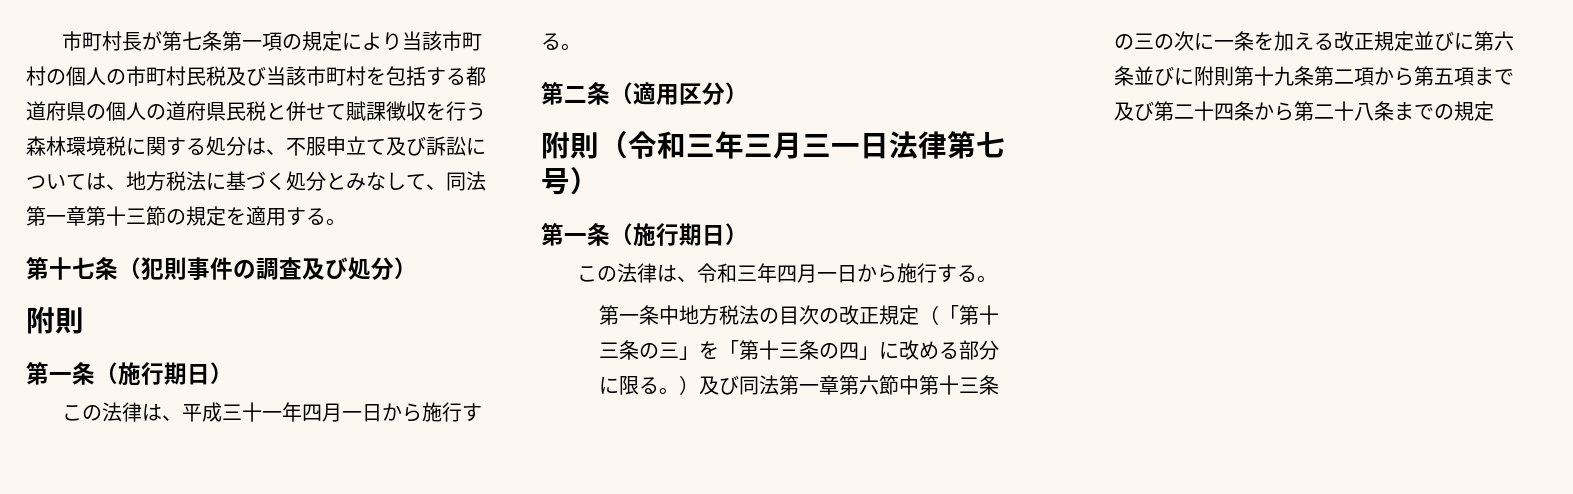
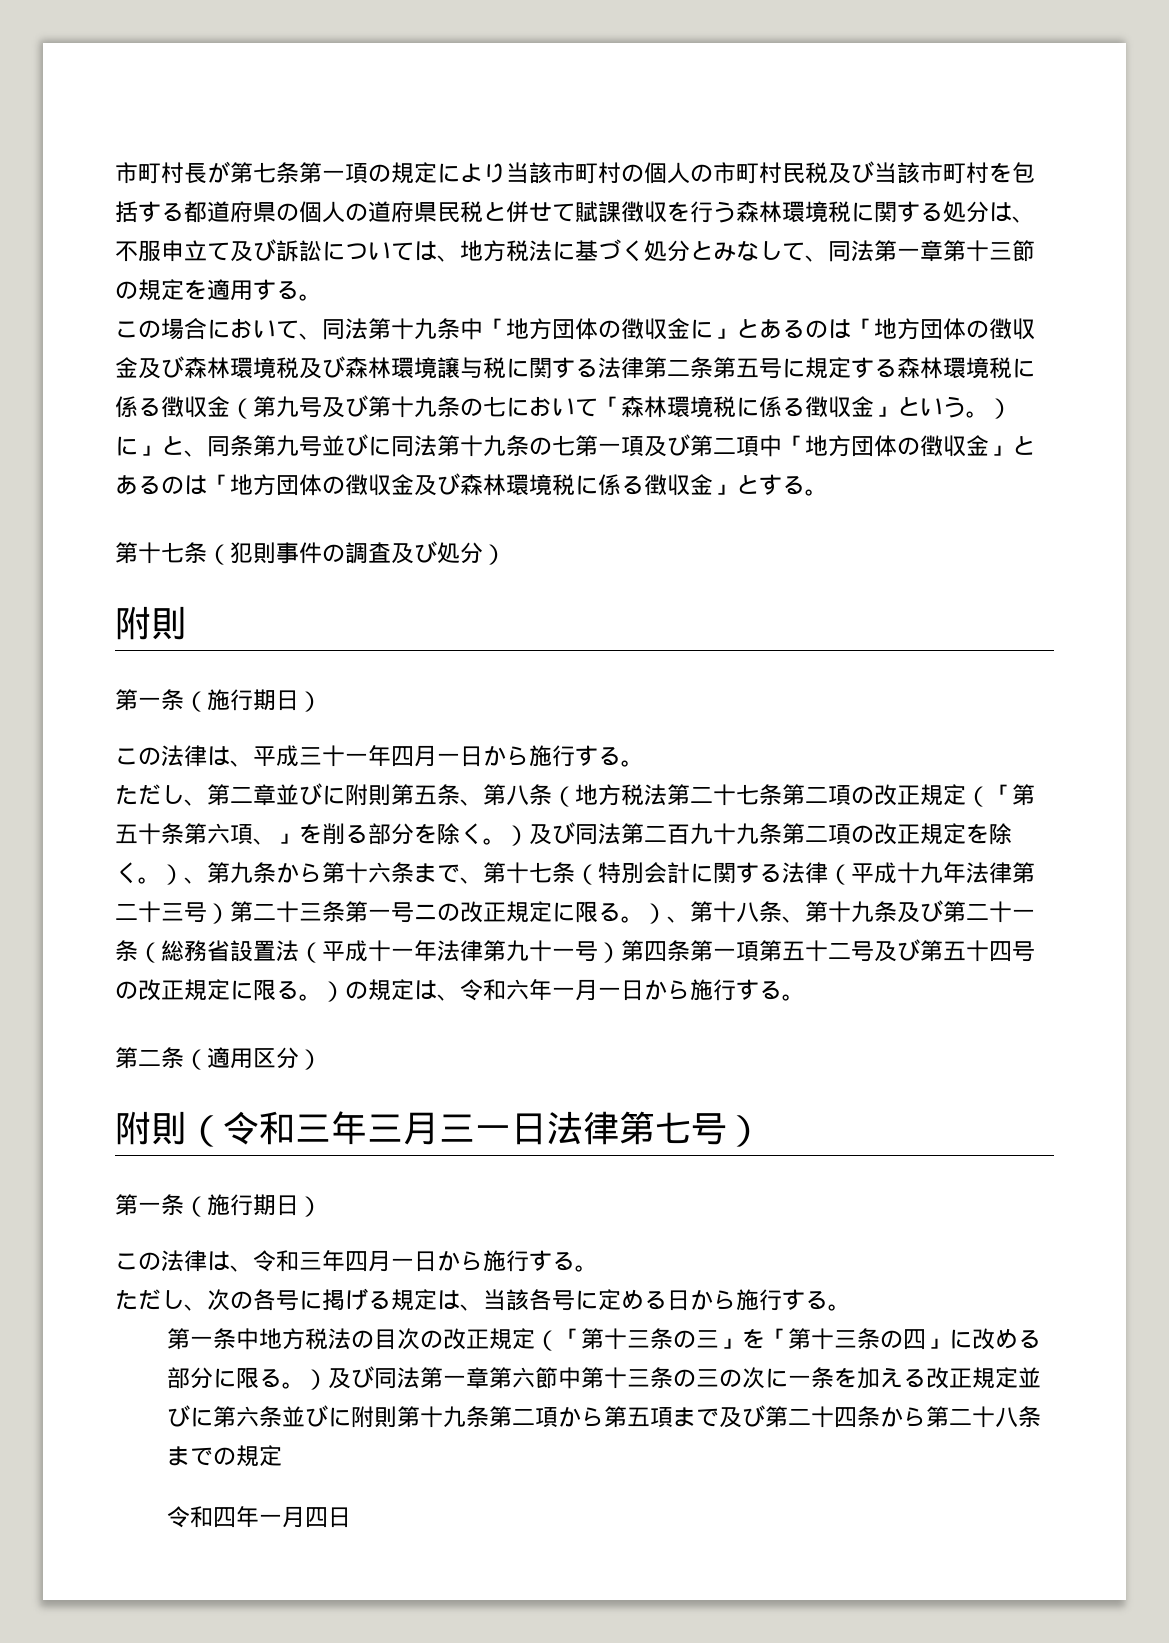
+ この場合において、同法第十九条中「地方団体の徴収金に」とあるのは「地方団体の徴収金及び森林環境税及び森林環境譲与税に関する法律第二条第五号に規定する森林環境税に係る徴収金（第九号及び第十九条の七において「森林環境税に係る徴収金」という。）に」と、同条第九号並びに同法第十九条の七第一項及び第二項中「地方団体の徴収金」とあるのは「地方団体の徴収金及び森林環境税に係る徴収金」とする。
+ ただし、第二章並びに附則第五条、第八条（地方税法第二十七条第二項の改正規定（「第五十条第六項、」を削る部分を除く。）及び同法第二百九十九条第二項の改正規定を除く。）、第九条から第十六条まで、第十七条（特別会計に関する法律（平成十九年法律第二十三号）第二十三条第一号ニの改正規定に限る。）、第十八条、第十九条及び第二十一条（総務省設置法（平成十一年法律第九十一号）第四条第一項第五十二号及び第五十四号の改正規定に限る。）の規定は、令和六年一月一日から施行する。
+ ただし、次の各号に掲げる規定は、当該各号に定める日から施行する。
+ 令和四年一月四日

